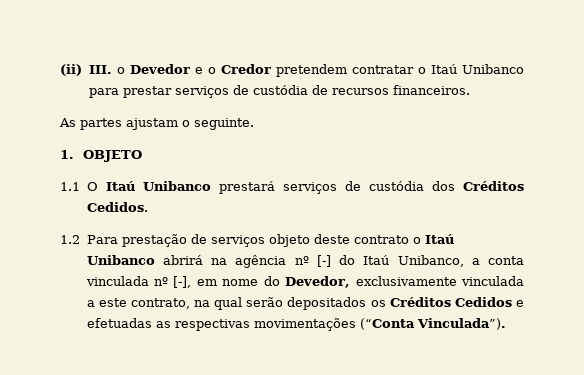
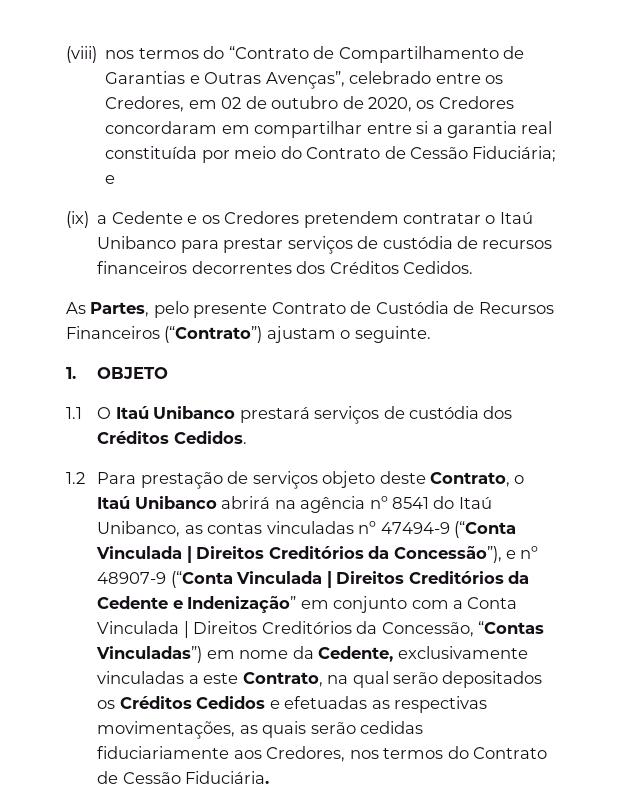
- (ii) III. o Devedor e o Credor pretendem contratar o Itaú Unibanco para prestar serviços de custódia de recursos financeiros.
- As partes ajustam o seguinte.
+ (viii) nos termos do “Contrato de Compartilhamento de Garantias e Outras Avenças”, celebrado entre os Credores, em 02 de outubro de 2020, os Credores concordaram em compartilhar entre si a garantia real constituída por meio do Contrato de Cessão Fiduciária; e
+ (ix) a Cedente e os Credores pretendem contratar o Itaú Unibanco para prestar serviços de custódia de recursos financeiros decorrentes dos Créditos Cedidos.
+ As Partes, pelo presente Contrato de Custódia de Recursos Financeiros (“Contrato”) ajustam o seguinte.
- 1.2 Para prestação de serviços objeto deste contrato o Itaú Unibanco abrirá na agência nº [-] do Itaú Unibanco, a conta vinculada nº [-], em nome do Devedor, exclusivamente vinculada a este contrato, na qual serão depositados os Créditos Cedidos e efetuadas as respectivas movimentações (“Conta Vinculada”).
+ 1.2 Para prestação de serviços objeto deste Contrato, o Itaú Unibanco abrirá na agência nº 8541 do Itaú Unibanco, as contas vinculadas nº 47494-9 (“Conta Vinculada | Direitos Creditórios da Concessão”), e nº 48907-9 (“Conta Vinculada | Direitos Creditórios da Cedente e Indenização” em conjunto com a Conta Vinculada | Direitos Creditórios da Concessão, “Contas Vinculadas”) em nome da Cedente, exclusivamente vinculadas a este Contrato, na qual serão depositados os Créditos Cedidos e efetuadas as respectivas movimentações, as quais serão cedidas fiduciariamente aos Credores, nos termos do Contrato de Cessão Fiduciária.

